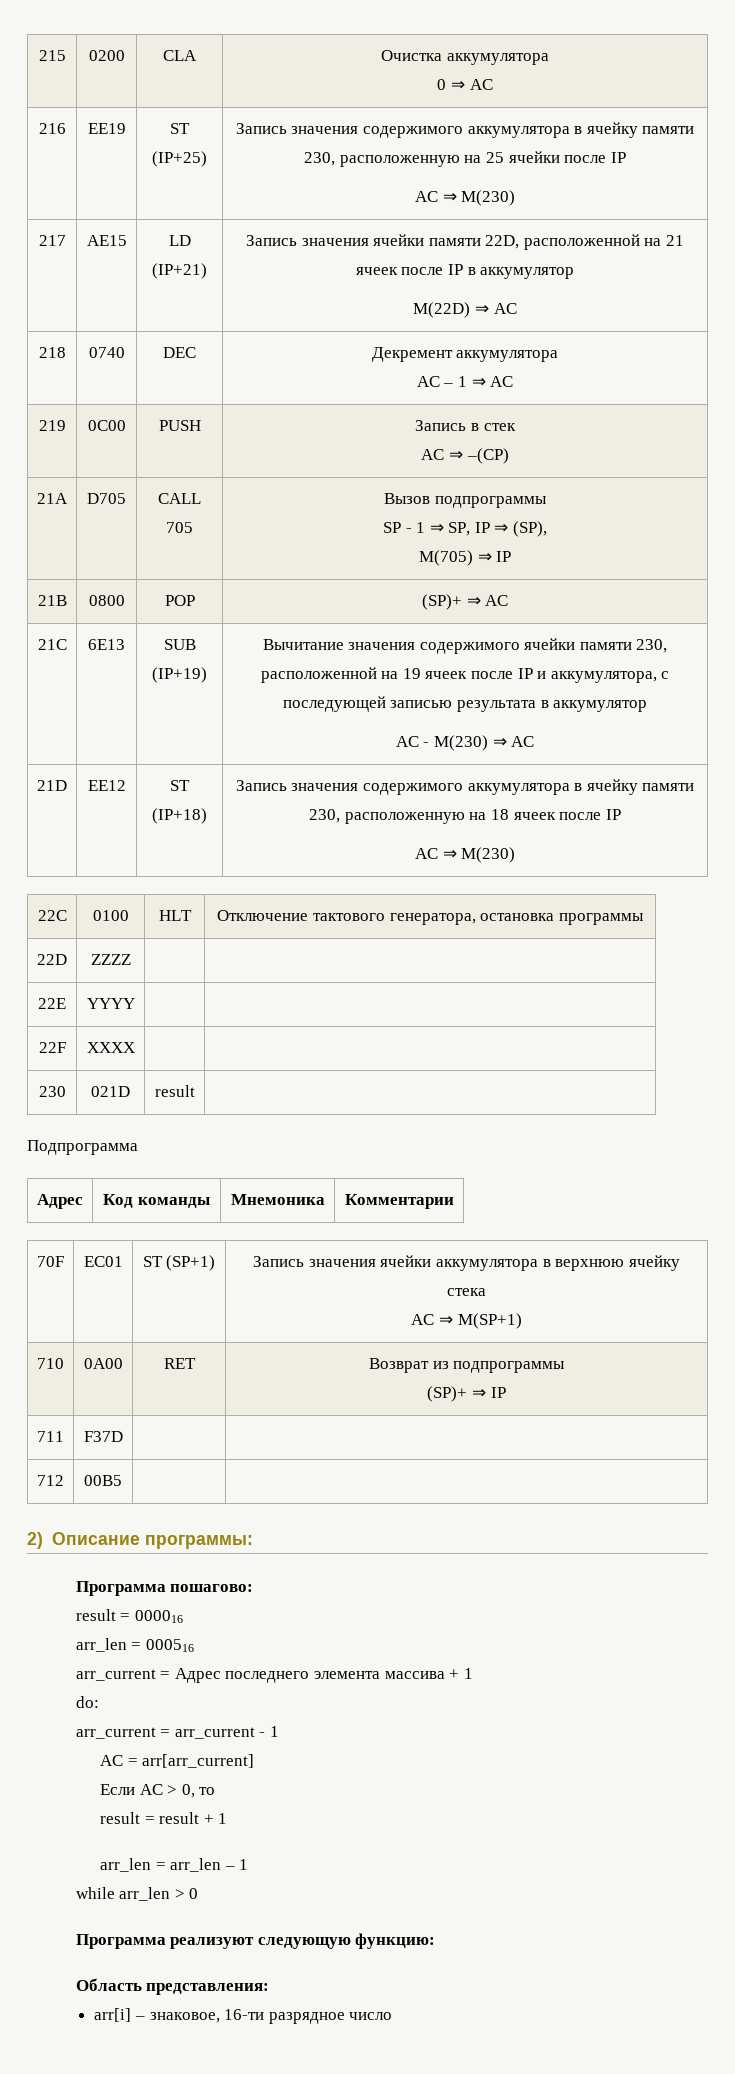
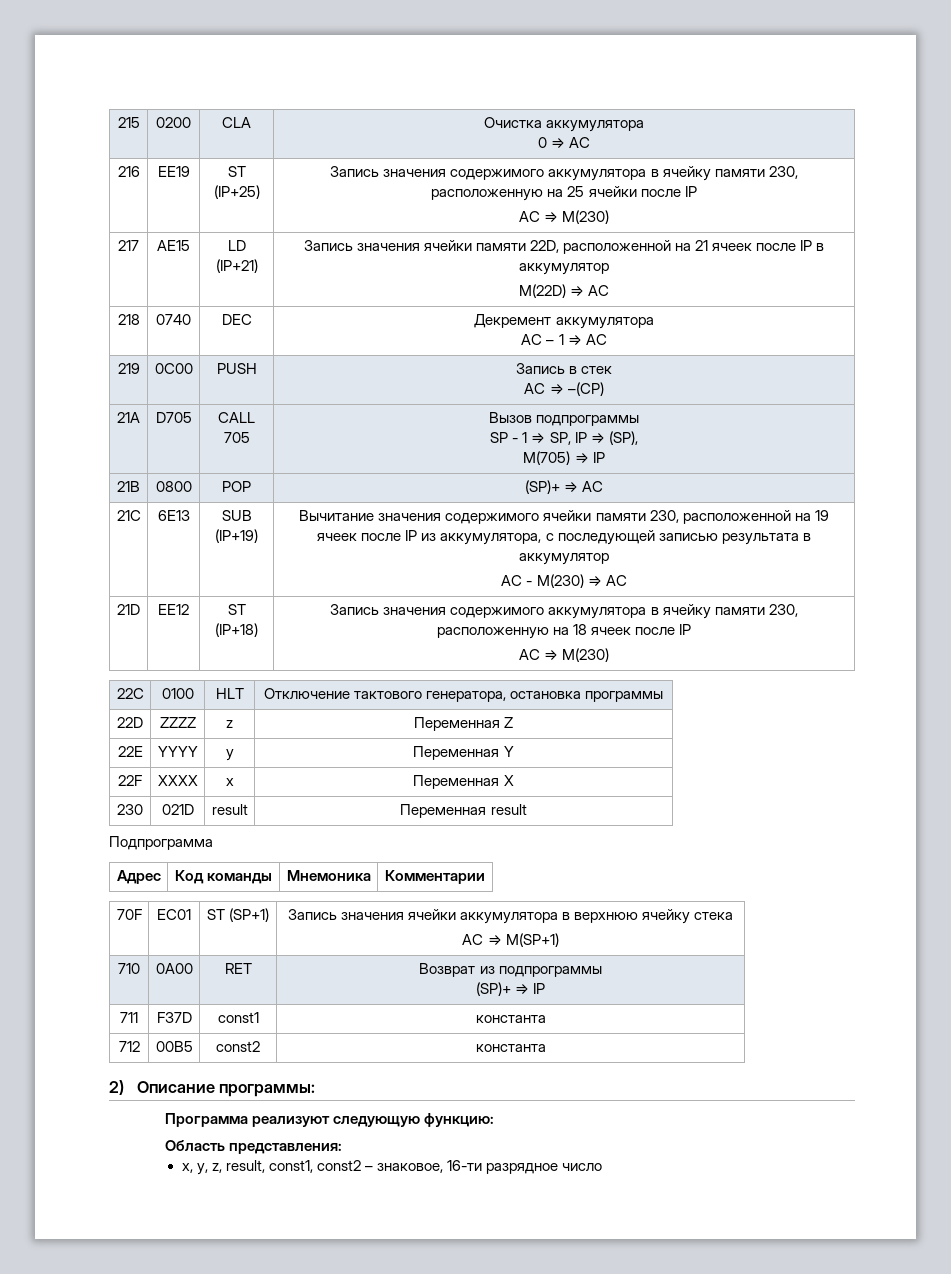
- 21C | 6E13 | SUB (IP+19) | Вычитание значения содержимого ячейки памяти 230, расположенной на 19 ячеек после IP и аккумулятора, с последующей записью результата в аккумулятор
+ 21C | 6E13 | SUB (IP+19) | Вычитание значения содержимого ячейки памяти 230, расположенной на 19 ячеек после IP из аккумулятора, с последующей записью результата в аккумулятор
- 22D | ZZZZ | |
+ 22D | ZZZZ | z | Переменная Z
- 22E | YYYY | |
+ 22E | YYYY | y | Переменная Y
- 22F | XXXX | |
+ 22F | XXXX | x | Переменная X
- 230 | 021D | result |
+ 230 | 021D | result | Переменная result
- 711 | F37D | |
+ 711 | F37D | const1 | константа
- 712 | 00B5 | |
+ 712 | 00B5 | const2 | константа
- Программа пошагово:
- result = 000016
- arr_len = 000516
- arr_current = Адрес последнего элемента массива + 1
- do:
- arr_current = arr_current - 1
- AC = arr[arr_current]
- Если AC > 0, то
- result = result + 1
- arr_len = arr_len – 1
- while arr_len > 0
- arr[i] – знаковое, 16-ти разрядное число
+ x, y, z, result, const1, const2 – знаковое, 16-ти разрядное число

